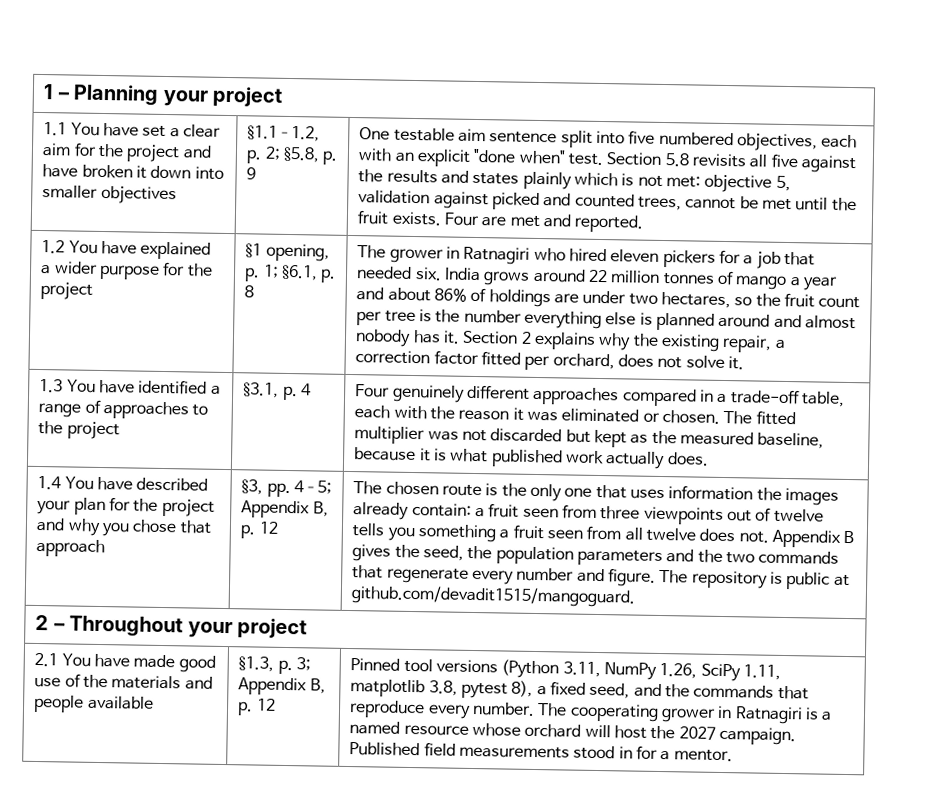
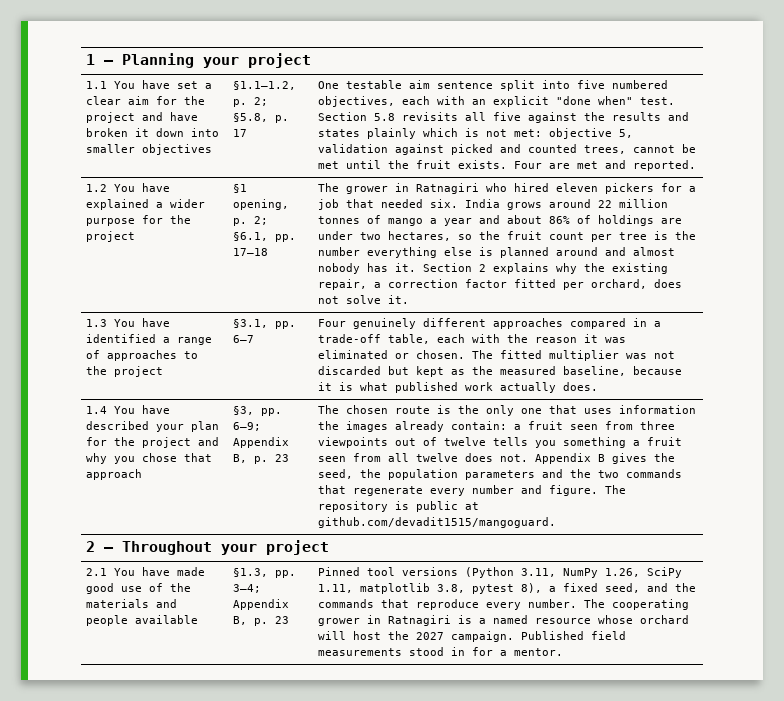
- §1.1–1.2, p. 2; §5.8, p. 9
+ §1.1–1.2, p. 2; §5.8, p. 17
- §1 opening, p. 1; §6.1, p. 8
+ §1 opening, p. 2; §6.1, pp. 17–18
- §3.1, p. 4
+ §3.1, pp. 6–7
- §3, pp. 4–5; Appendix B, p. 12
+ §3, pp. 6–9; Appendix B, p. 23
- §1.3, p. 3; Appendix B, p. 12
+ §1.3, pp. 3–4; Appendix B, p. 23

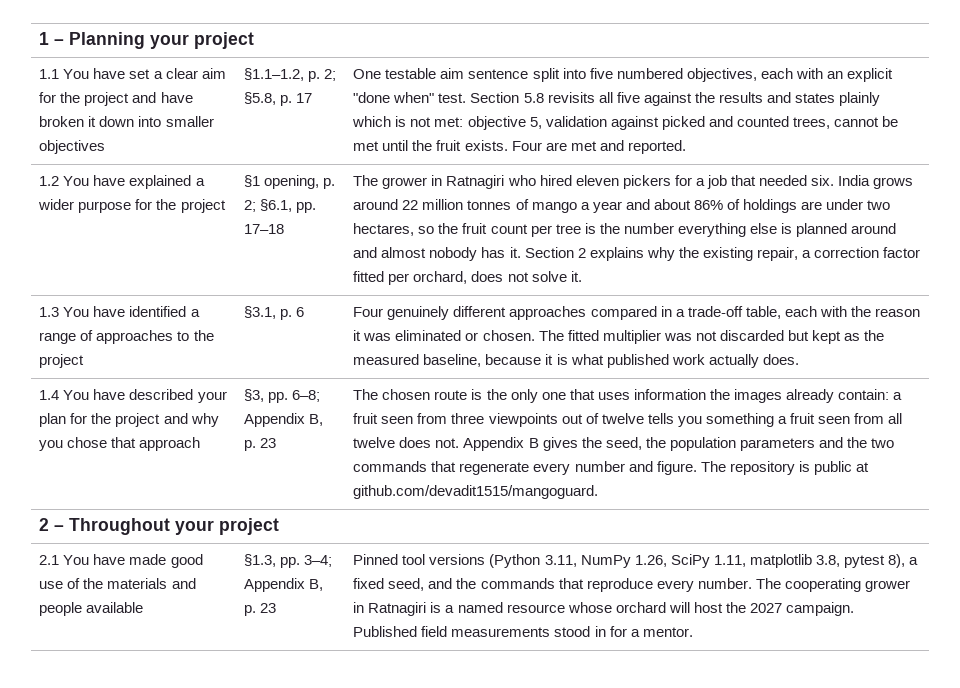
- §3.1, pp. 6–7
+ §3.1, p. 6
- §3, pp. 6–9; Appendix B, p. 23
+ §3, pp. 6–8; Appendix B, p. 23

